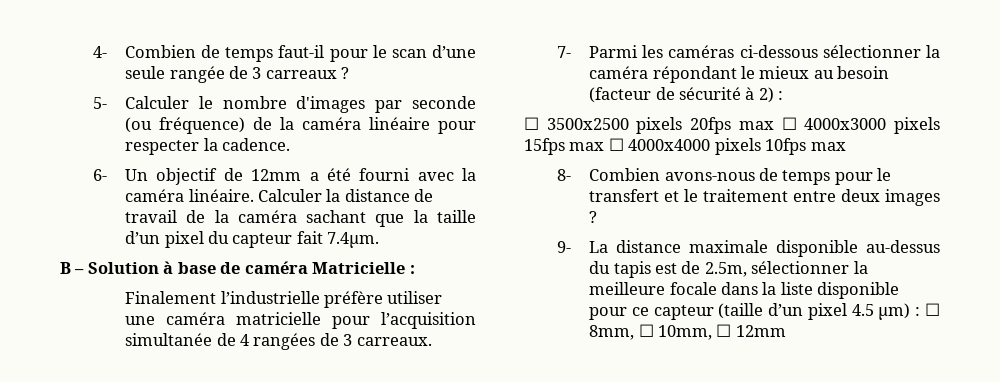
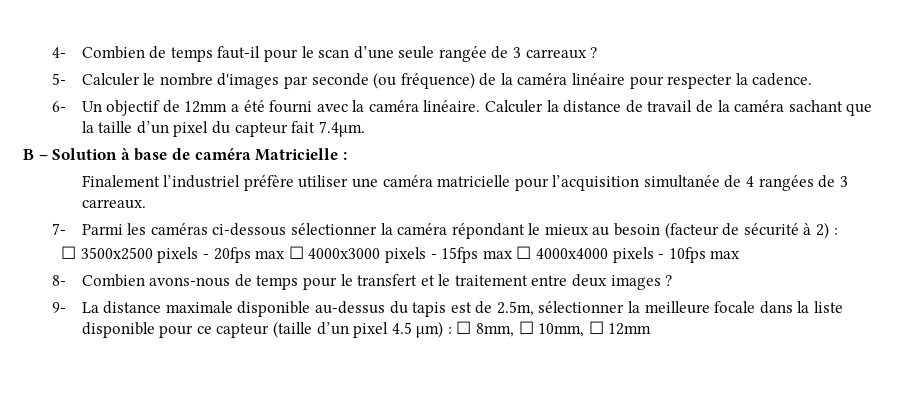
- Finalement l’industrielle préfère utiliser une caméra matricielle pour l’acquisition simultanée de 4 rangées de 3 carreaux.
+ Finalement l’industriel préfère utiliser une caméra matricielle pour l’acquisition simultanée de 4 rangées de 3 carreaux.
- ☐ 3500x2500 pixels 20fps max ☐ 4000x3000 pixels 15fps max ☐ 4000x4000 pixels 10fps max
+ ☐ 3500x2500 pixels - 20fps max ☐ 4000x3000 pixels - 15fps max ☐ 4000x4000 pixels - 10fps max

